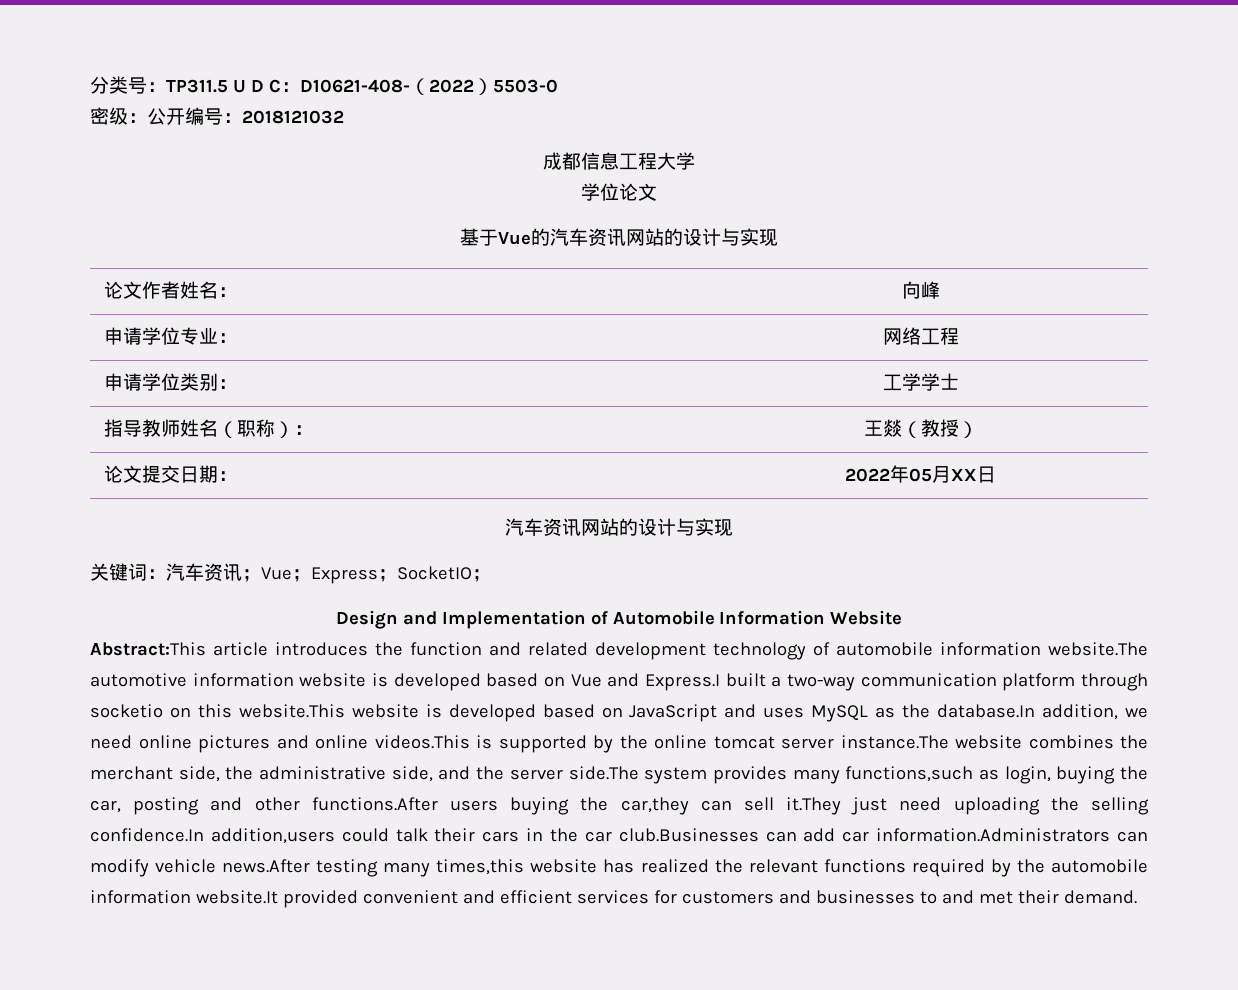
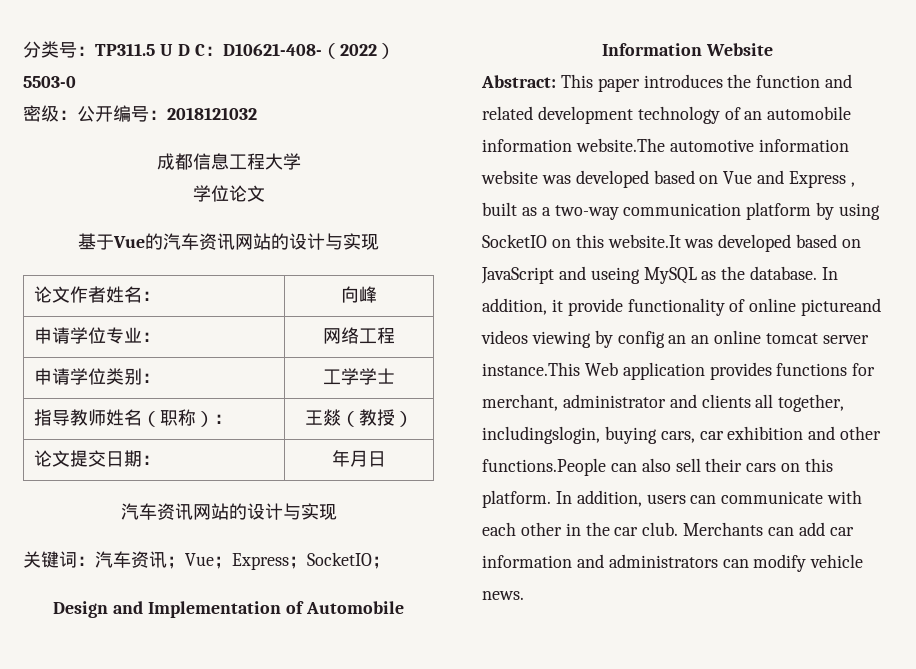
- 论文提交日期： | 2022年05月XX日
+ 论文提交日期： | 年月日
- Abstract:This article introduces the function and related development technology of automobile information website.The automotive information website is developed based on Vue and Express.I built a two-way communication platform through socketio on this website.This website is developed based on JavaScript and uses MySQL as the database.In addition, we need online pictures and online videos.This is supported by the online tomcat server instance.The website combines the merchant side, the administrative side, and the server side.The system provides many functions,such as login, buying the car, posting and other functions.After users buying the car,they can sell it.They just need uploading the selling confidence.In addition,users could talk their cars in the car club.Businesses can add car information.Administrators can modify vehicle news.After testing many times,this website has realized the relevant functions required by the automobile information website.It provided convenient and efficient services for customers and businesses to and met their demand.
+ Abstract: This paper introduces the function and related development technology of an automobile information website.The automotive information website was developed based on Vue and Express , built as a two-way communication platform by using SocketIO on this website.It was developed based on JavaScript and useing MySQL as the database. In addition, it provide functionality of online pictureand videos viewing by config an an online tomcat server instance.This Web application provides functions for merchant, administrator and clients all together, includingslogin, buying cars, car exhibition and other functions.People can also sell their cars on this platform. In addition, users can communicate with each other in the car club. Merchants can add car information and administrators can modify vehicle news.

